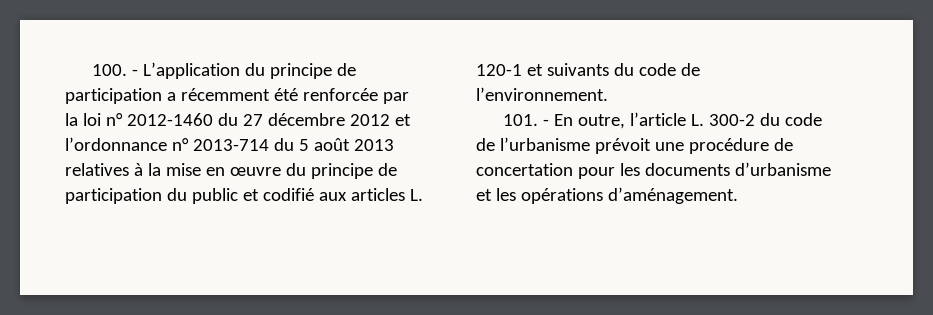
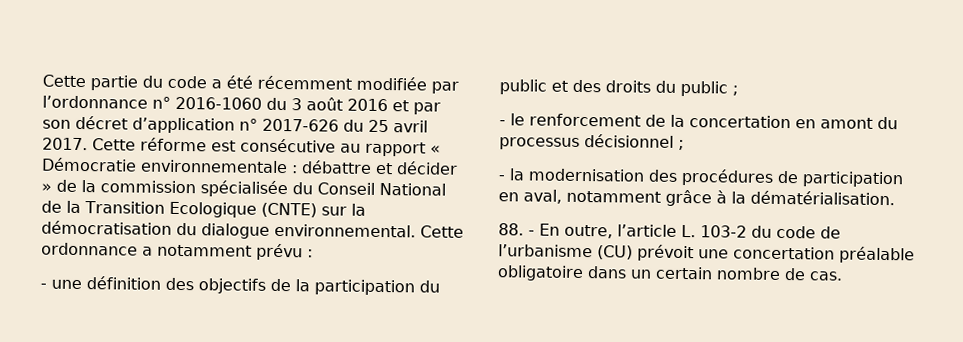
- 100. - L’application du principe de participation a récemment été renforcée par la loi n° 2012-1460 du 27 décembre 2012 et l’ordonnance n° 2013-714 du 5 août 2013 relatives à la mise en œuvre du principe de participation du public et codifié aux articles L. 120-1 et suivants du code de l’environnement.
- 101. - En outre, l’article L. 300-2 du code de l’urbanisme prévoit une procédure de concertation pour les documents d’urbanisme et les opérations d’aménagement.
+ Cette partie du code a été récemment modifiée par l’ordonnance n° 2016-1060 du 3 août 2016 et par son décret d’application n° 2017-626 du 25 avril 2017. Cette réforme est consécutive au rapport « Démocratie environnementale : débattre et décider » de la commission spécialisée du Conseil National de la Transition Ecologique (CNTE) sur la démocratisation du dialogue environnemental. Cette ordonnance a notamment prévu :
+ - une définition des objectifs de la participation du public et des droits du public ;
+ - le renforcement de la concertation en amont du processus décisionnel ;
+ - la modernisation des procédures de participation en aval, notamment grâce à la dématérialisation.
+ 88. - En outre, l’article L. 103-2 du code de l’urbanisme (CU) prévoit une concertation préalable obligatoire dans un certain nombre de cas.

